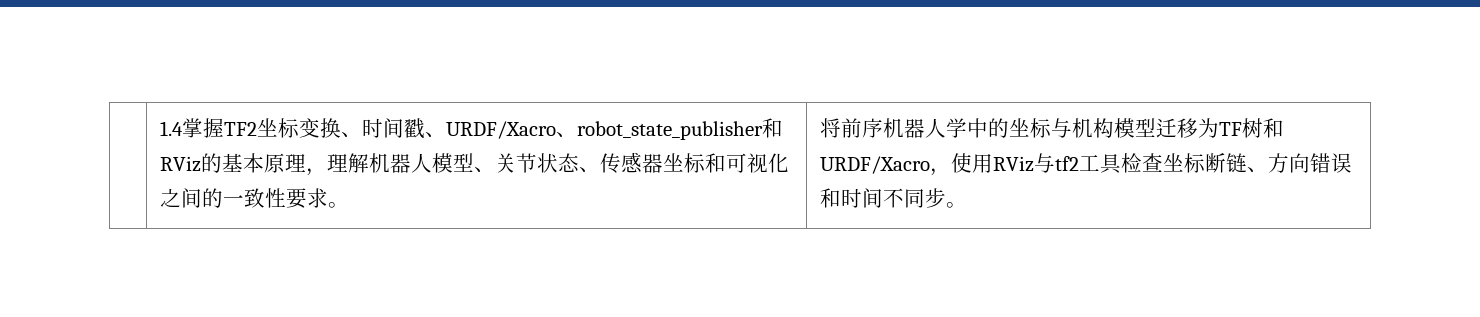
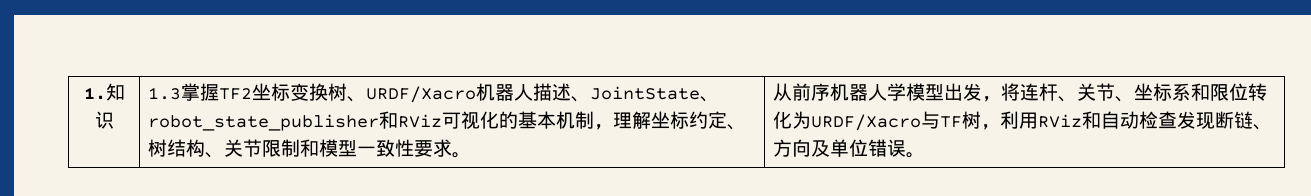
- 1.4掌握TF2坐标变换、时间戳、URDF/Xacro、robot_state_publisher和RViz的基本原理，理解机器人模型、关节状态、传感器坐标和可视化之间的一致性要求。
+ 1.知识 | 1.3掌握TF2坐标变换树、URDF/Xacro机器人描述、JointState、robot_state_publisher和RViz可视化的基本机制，理解坐标约定、树结构、关节限制和模型一致性要求。
- 将前序机器人学中的坐标与机构模型迁移为TF树和URDF/Xacro，使用RViz与tf2工具检查坐标断链、方向错误和时间不同步。
+ 从前序机器人学模型出发，将连杆、关节、坐标系和限位转化为URDF/Xacro与TF树，利用RViz和自动检查发现断链、方向及单位错误。

